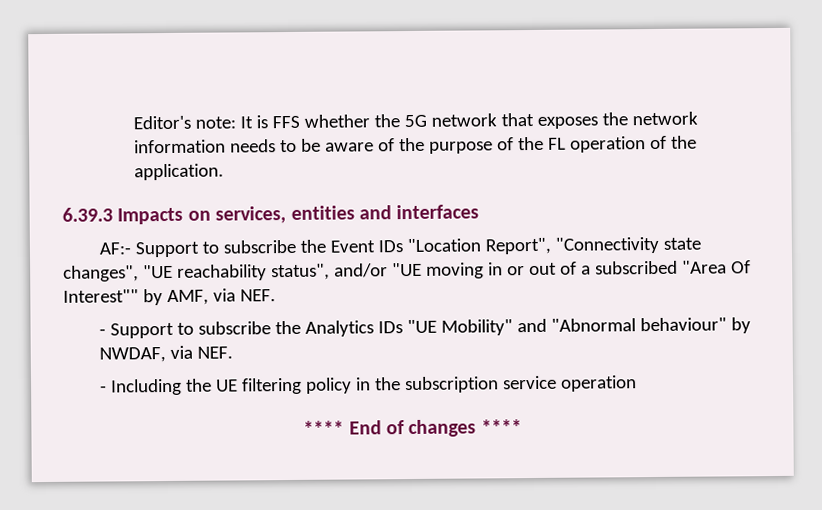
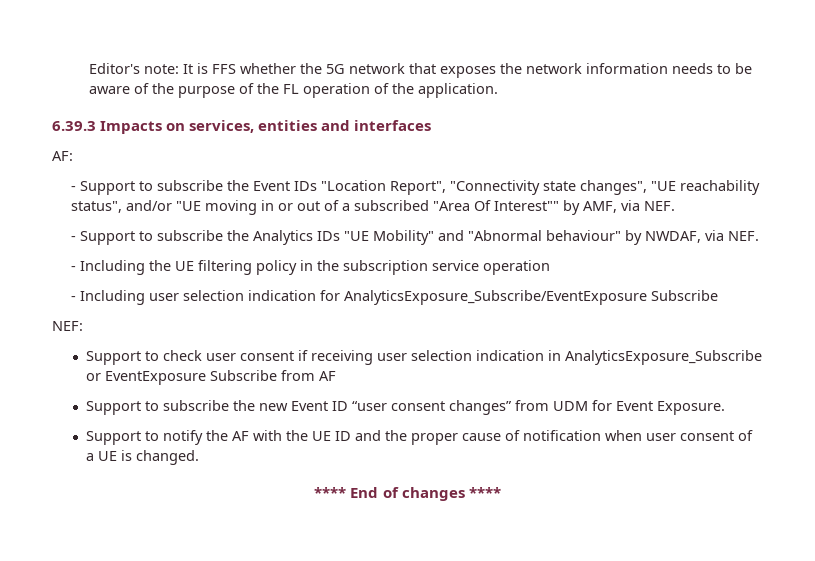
- AF:- Support to subscribe the Event IDs "Location Report", "Connectivity state changes", "UE reachability status", and/or "UE moving in or out of a subscribed "Area Of Interest"" by AMF, via NEF.
+ AF:
+ - Support to subscribe the Event IDs "Location Report", "Connectivity state changes", "UE reachability status", and/or "UE moving in or out of a subscribed "Area Of Interest"" by AMF, via NEF.
+ - Including user selection indication for AnalyticsExposure_Subscribe/EventExposure Subscribe
+ NEF:
+ Support to check user consent if receiving user selection indication in AnalyticsExposure_Subscribe or EventExposure Subscribe from AF
+ Support to subscribe the new Event ID “user consent changes” from UDM for Event Exposure.
+ Support to notify the AF with the UE ID and the proper cause of notification when user consent of a UE is changed.

